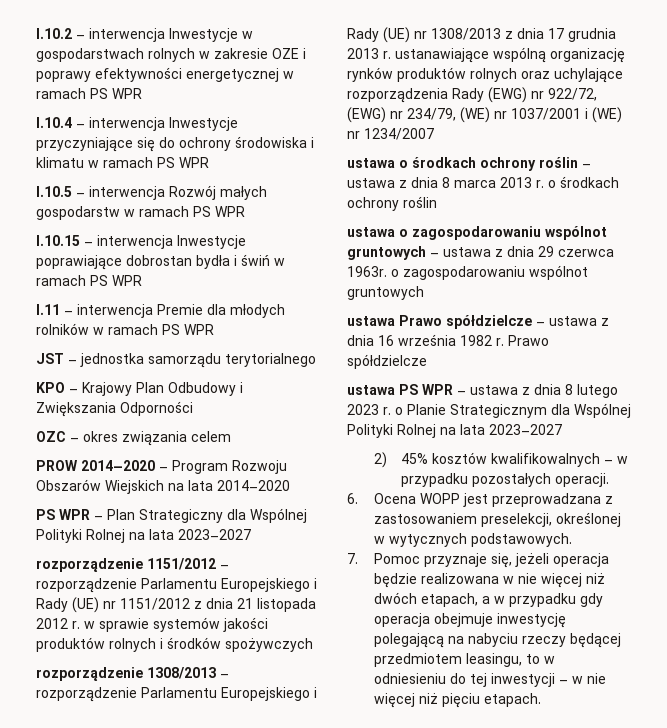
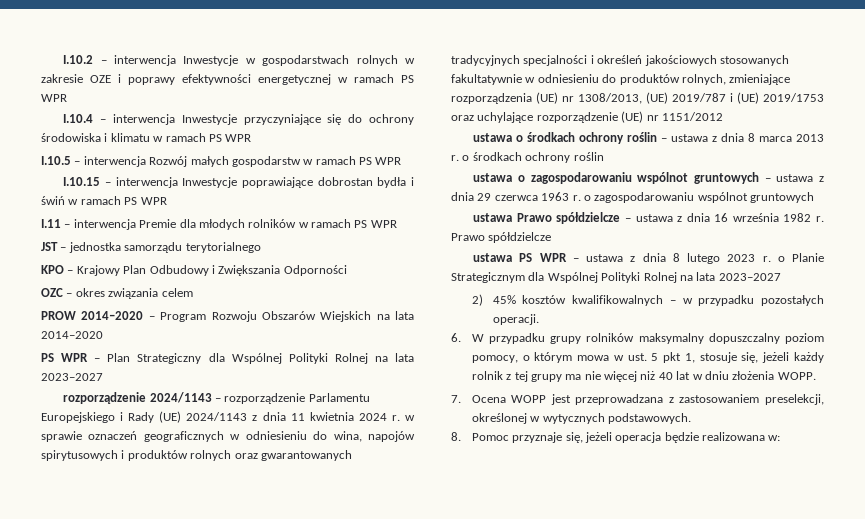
- rozporządzenie 1151/2012 – rozporządzenie Parlamentu Europejskiego i Rady (UE) nr 1151/2012 z dnia 21 listopada 2012 r. w sprawie systemów jakości produktów rolnych i środków spożywczych
- rozporządzenie 1308/2013 – rozporządzenie Parlamentu Europejskiego i Rady (UE) nr 1308/2013 z dnia 17 grudnia 2013 r. ustanawiające wspólną organizację rynków produktów rolnych oraz uchylające rozporządzenia Rady (EWG) nr 922/72, (EWG) nr 234/79, (WE) nr 1037/2001 i (WE) nr 1234/2007
+ rozporządzenie 2024/1143 – rozporządzenie Parlamentu Europejskiego i Rady (UE) 2024/1143 z dnia 11 kwietnia 2024 r. w sprawie oznaczeń geograficznych w odniesieniu do wina, napojów spirytusowych i produktów rolnych oraz gwarantowanych tradycyjnych specjalności i określeń jakościowych stosowanych fakultatywnie w odniesieniu do produktów rolnych, zmieniające rozporządzenia (UE) nr 1308/2013, (UE) 2019/787 i (UE) 2019/1753 oraz uchylające rozporządzenie (UE) nr 1151/2012
- ustawa o zagospodarowaniu wspólnot gruntowych – ustawa z dnia 29 czerwca 1963r. o zagospodarowaniu wspólnot gruntowych
+ ustawa o zagospodarowaniu wspólnot gruntowych – ustawa z dnia 29 czerwca 1963 r. o zagospodarowaniu wspólnot gruntowych
- 6. Ocena WOPP jest przeprowadzana z zastosowaniem preselekcji, określonej w wytycznych podstawowych.
+ 6. W przypadku grupy rolników maksymalny dopuszczalny poziom pomocy, o którym mowa w ust. 5 pkt 1, stosuje się, jeżeli każdy rolnik z tej grupy ma nie więcej niż 40 lat w dniu złożenia WOPP.
+ 7. Ocena WOPP jest przeprowadzana z zastosowaniem preselekcji, określonej w wytycznych podstawowych.
- 7. Pomoc przyznaje się, jeżeli operacja będzie realizowana w nie więcej niż dwóch etapach, a w przypadku gdy operacja obejmuje inwestycję polegającą na nabyciu rzeczy będącej przedmiotem leasingu, to w odniesieniu do tej inwestycji – w nie więcej niż pięciu etapach.
+ 8. Pomoc przyznaje się, jeżeli operacja będzie realizowana w:

